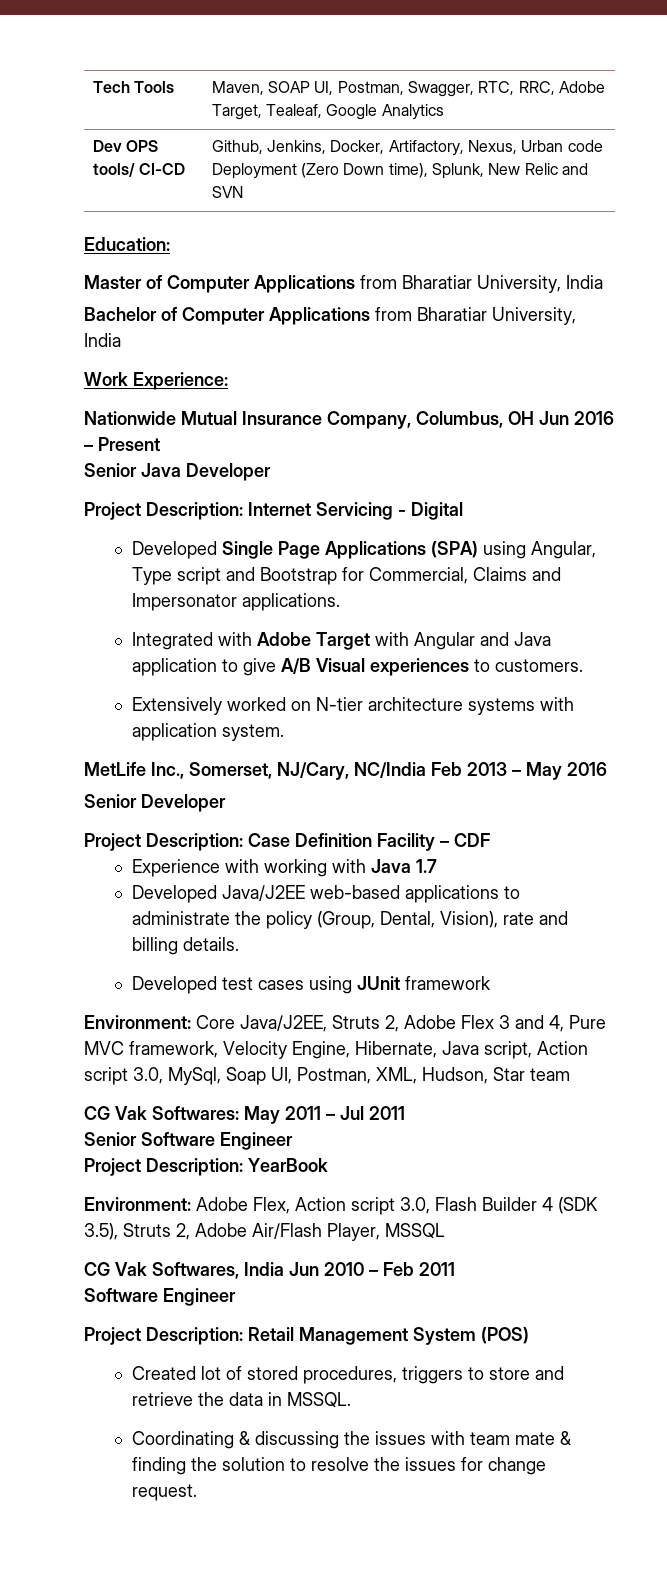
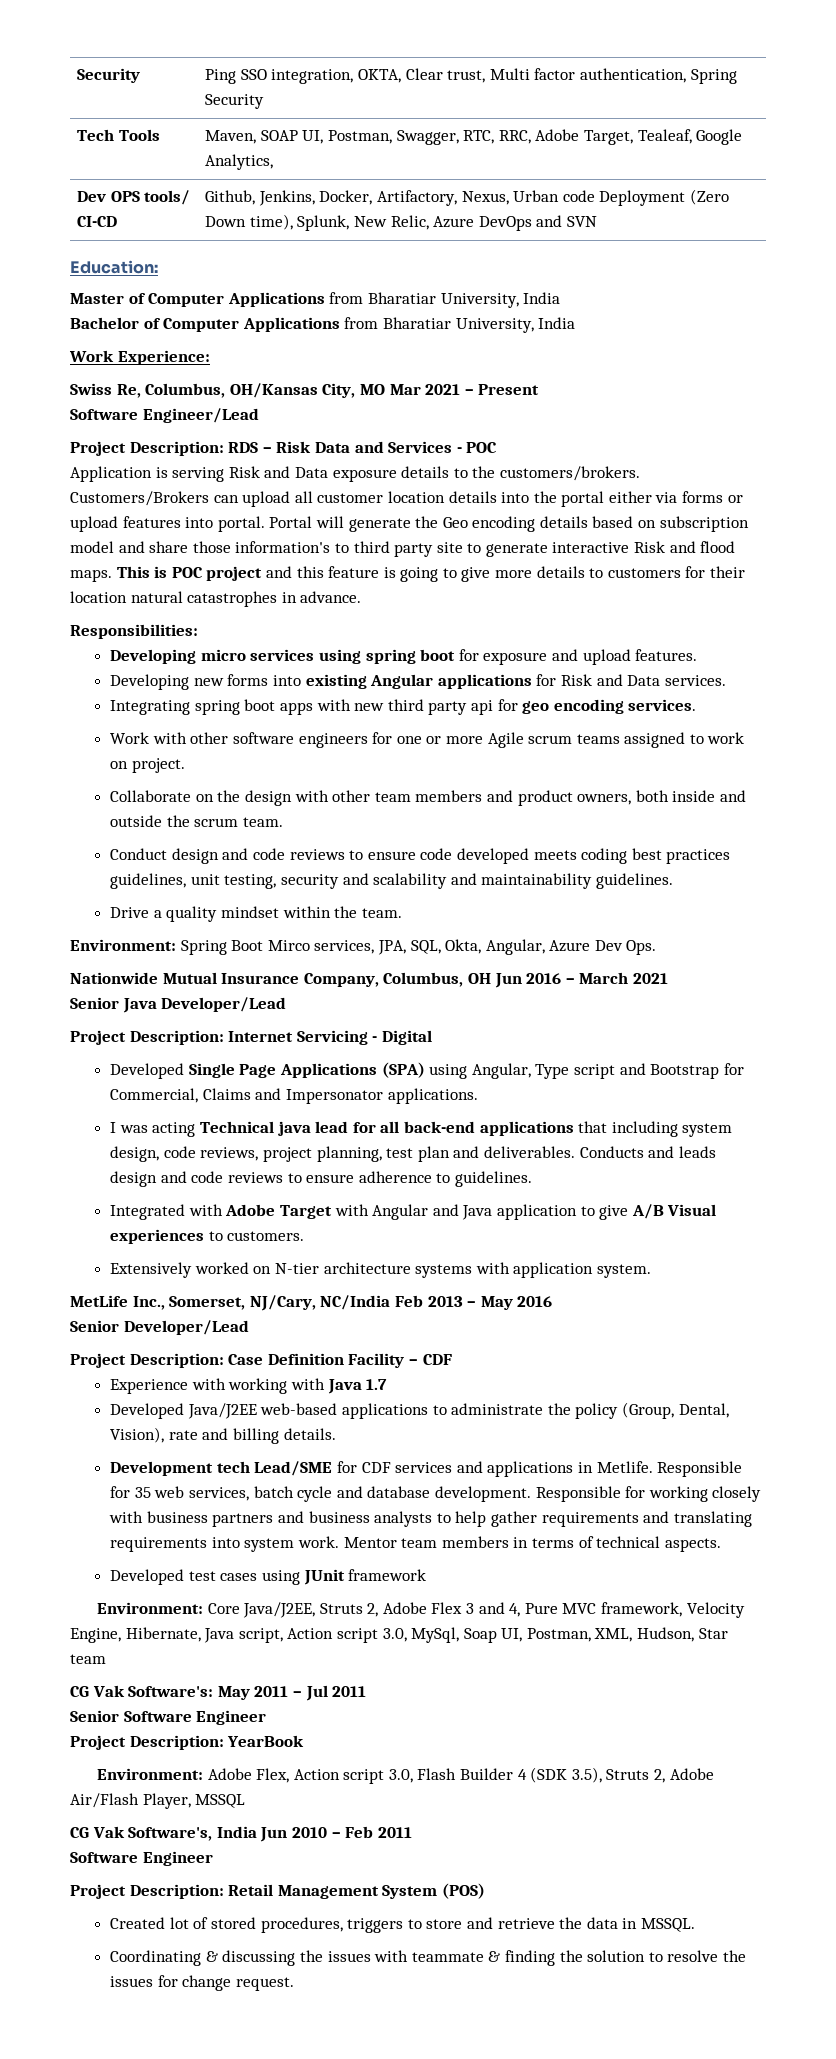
+ Security | Ping SSO integration, OKTA, Clear trust, Multi factor authentication, Spring Security
- Tech Tools | Maven, SOAP UI, Postman, Swagger, RTC, RRC, Adobe Target, Tealeaf, Google Analytics
+ Tech Tools | Maven, SOAP UI, Postman, Swagger, RTC, RRC, Adobe Target, Tealeaf, Google Analytics,
- Dev OPS tools/ CI-CD | Github, Jenkins, Docker, Artifactory, Nexus, Urban code Deployment (Zero Down time), Splunk, New Relic and SVN
+ Dev OPS tools/ CI-CD | Github, Jenkins, Docker, Artifactory, Nexus, Urban code Deployment (Zero Down time), Splunk, New Relic, Azure DevOps and SVN
+ Swiss Re, Columbus, OH/Kansas City, MO Mar 2021 – Present
+ Software Engineer/Lead
+ Project Description: RDS – Risk Data and Services - POC
+ Application is serving Risk and Data exposure details to the customers/brokers. Customers/Brokers can upload all customer location details into the portal either via forms or upload features into portal. Portal will generate the Geo encoding details based on subscription model and share those information's to third party site to generate interactive Risk and flood maps. This is POC project and this feature is going to give more details to customers for their location natural catastrophes in advance.
+ Responsibilities:
+ Developing micro services using spring boot for exposure and upload features.
+ Developing new forms into existing Angular applications for Risk and Data services.
+ Integrating spring boot apps with new third party api for geo encoding services.
+ Work with other software engineers for one or more Agile scrum teams assigned to work on project.
+ Collaborate on the design with other team members and product owners, both inside and outside the scrum team.
+ Conduct design and code reviews to ensure code developed meets coding best practices guidelines, unit testing, security and scalability and maintainability guidelines.
+ Drive a quality mindset within the team.
+ Environment: Spring Boot Mirco services, JPA, SQL, Okta, Angular, Azure Dev Ops.
- Nationwide Mutual Insurance Company, Columbus, OH Jun 2016 – Present
+ Nationwide Mutual Insurance Company, Columbus, OH Jun 2016 – March 2021
- Senior Java Developer
+ Senior Java Developer/Lead
+ I was acting Technical java lead for all back-end applications that including system design, code reviews, project planning, test plan and deliverables. Conducts and leads design and code reviews to ensure adherence to guidelines.
- Senior Developer
+ Senior Developer/Lead
+ Development tech Lead/SME for CDF services and applications in Metlife. Responsible for 35 web services, batch cycle and database development. Responsible for working closely with business partners and business analysts to help gather requirements and translating requirements into system work. Mentor team members in terms of technical aspects.
- CG Vak Softwares: May 2011 – Jul 2011
+ CG Vak Software's: May 2011 – Jul 2011
- CG Vak Softwares, India Jun 2010 – Feb 2011
+ CG Vak Software's, India Jun 2010 – Feb 2011
- Coordinating & discussing the issues with team mate & finding the solution to resolve the issues for change request.
+ Coordinating & discussing the issues with teammate & finding the solution to resolve the issues for change request.

